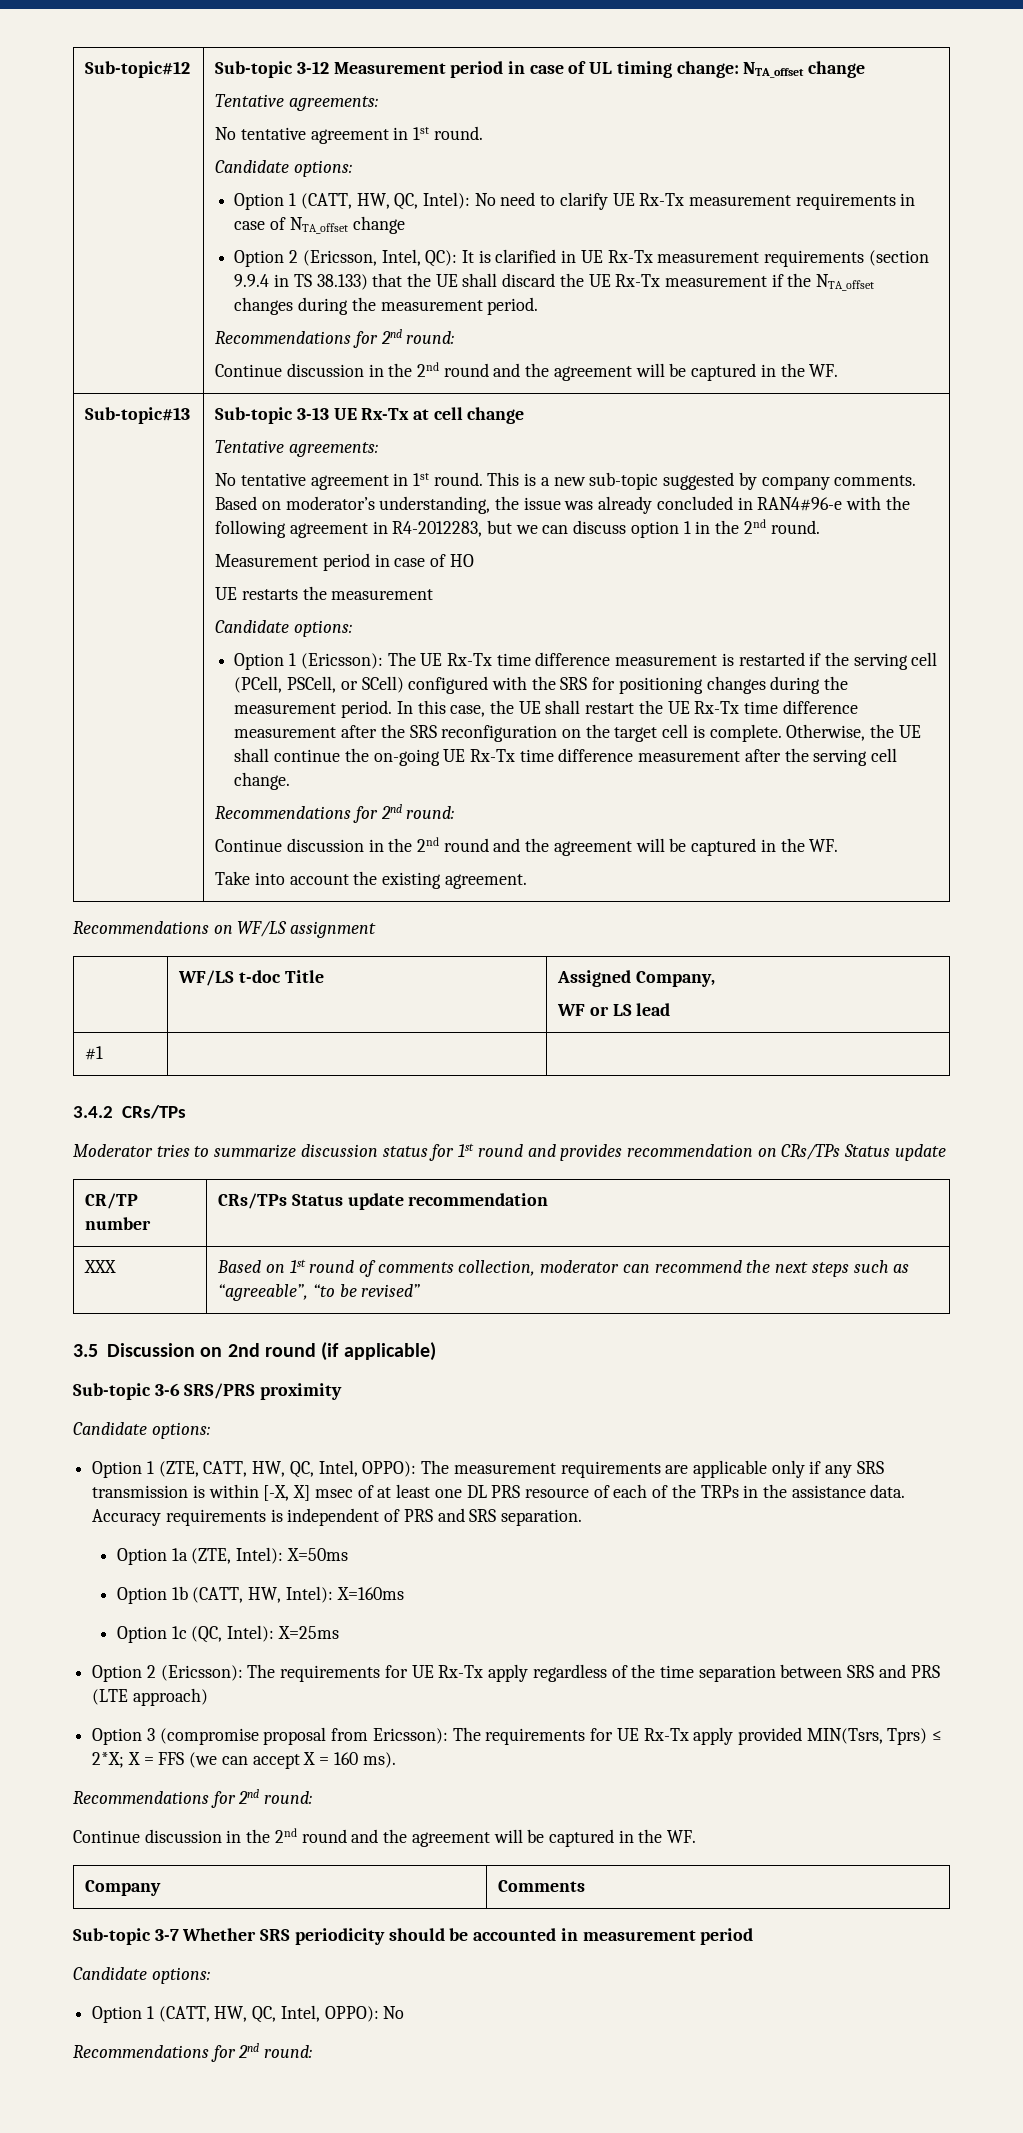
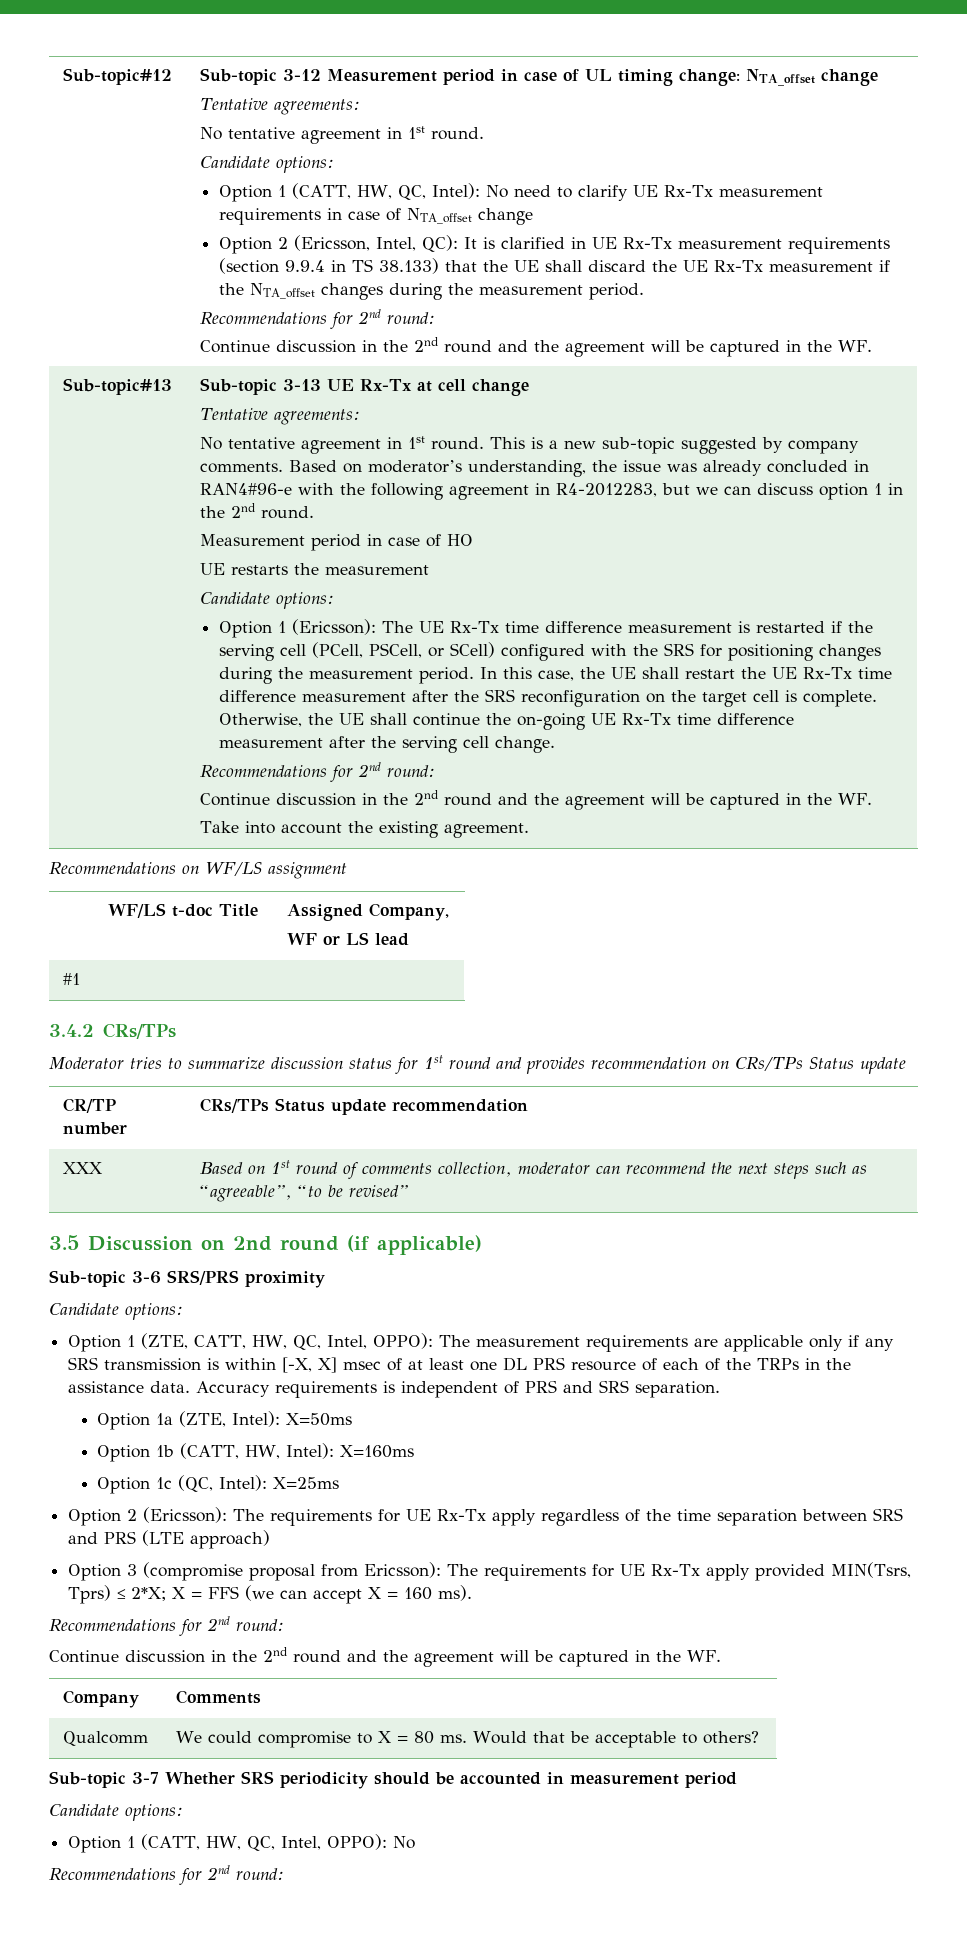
+ Qualcomm | We could compromise to X = 80 ms. Would that be acceptable to others?

